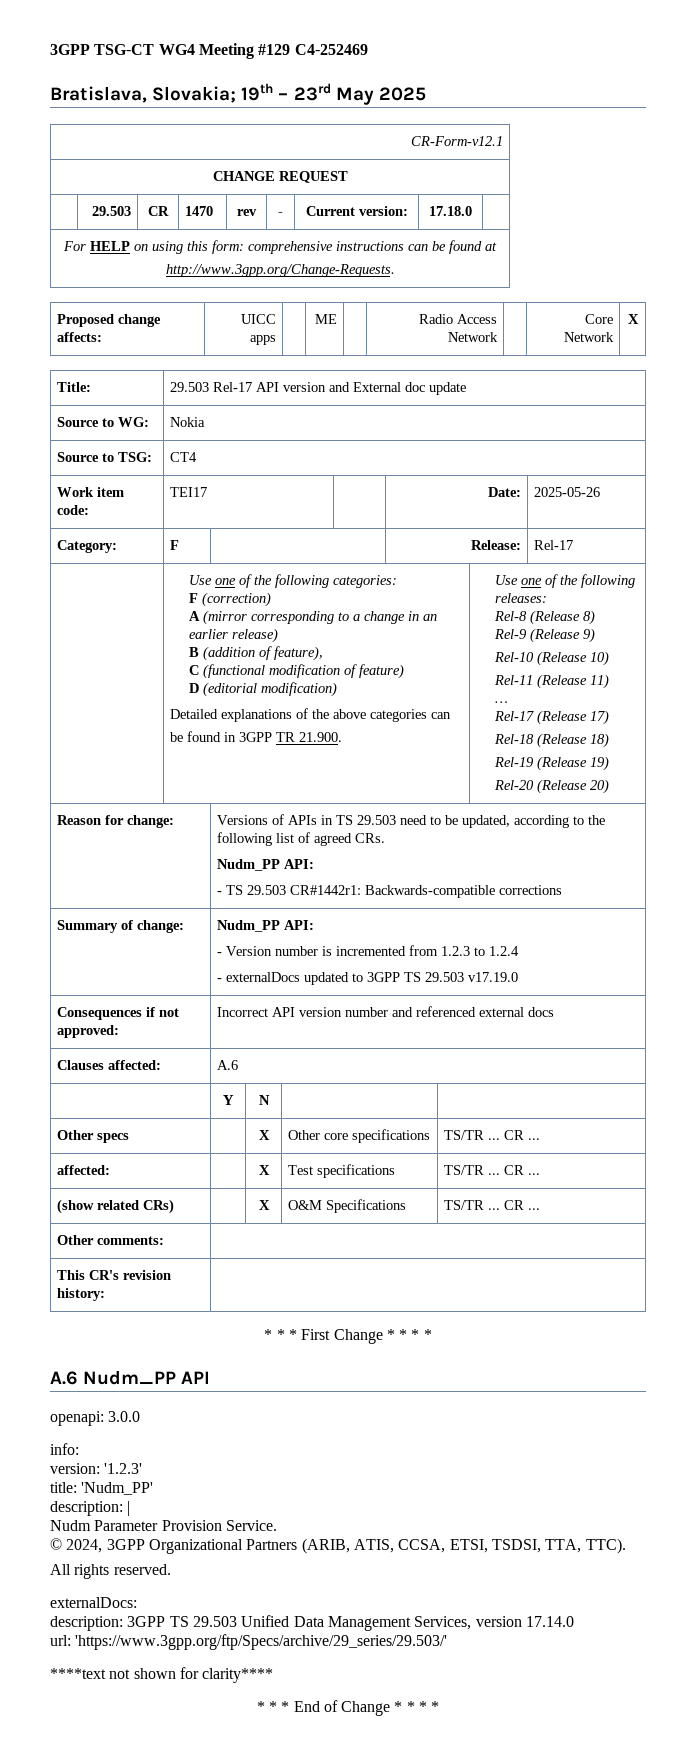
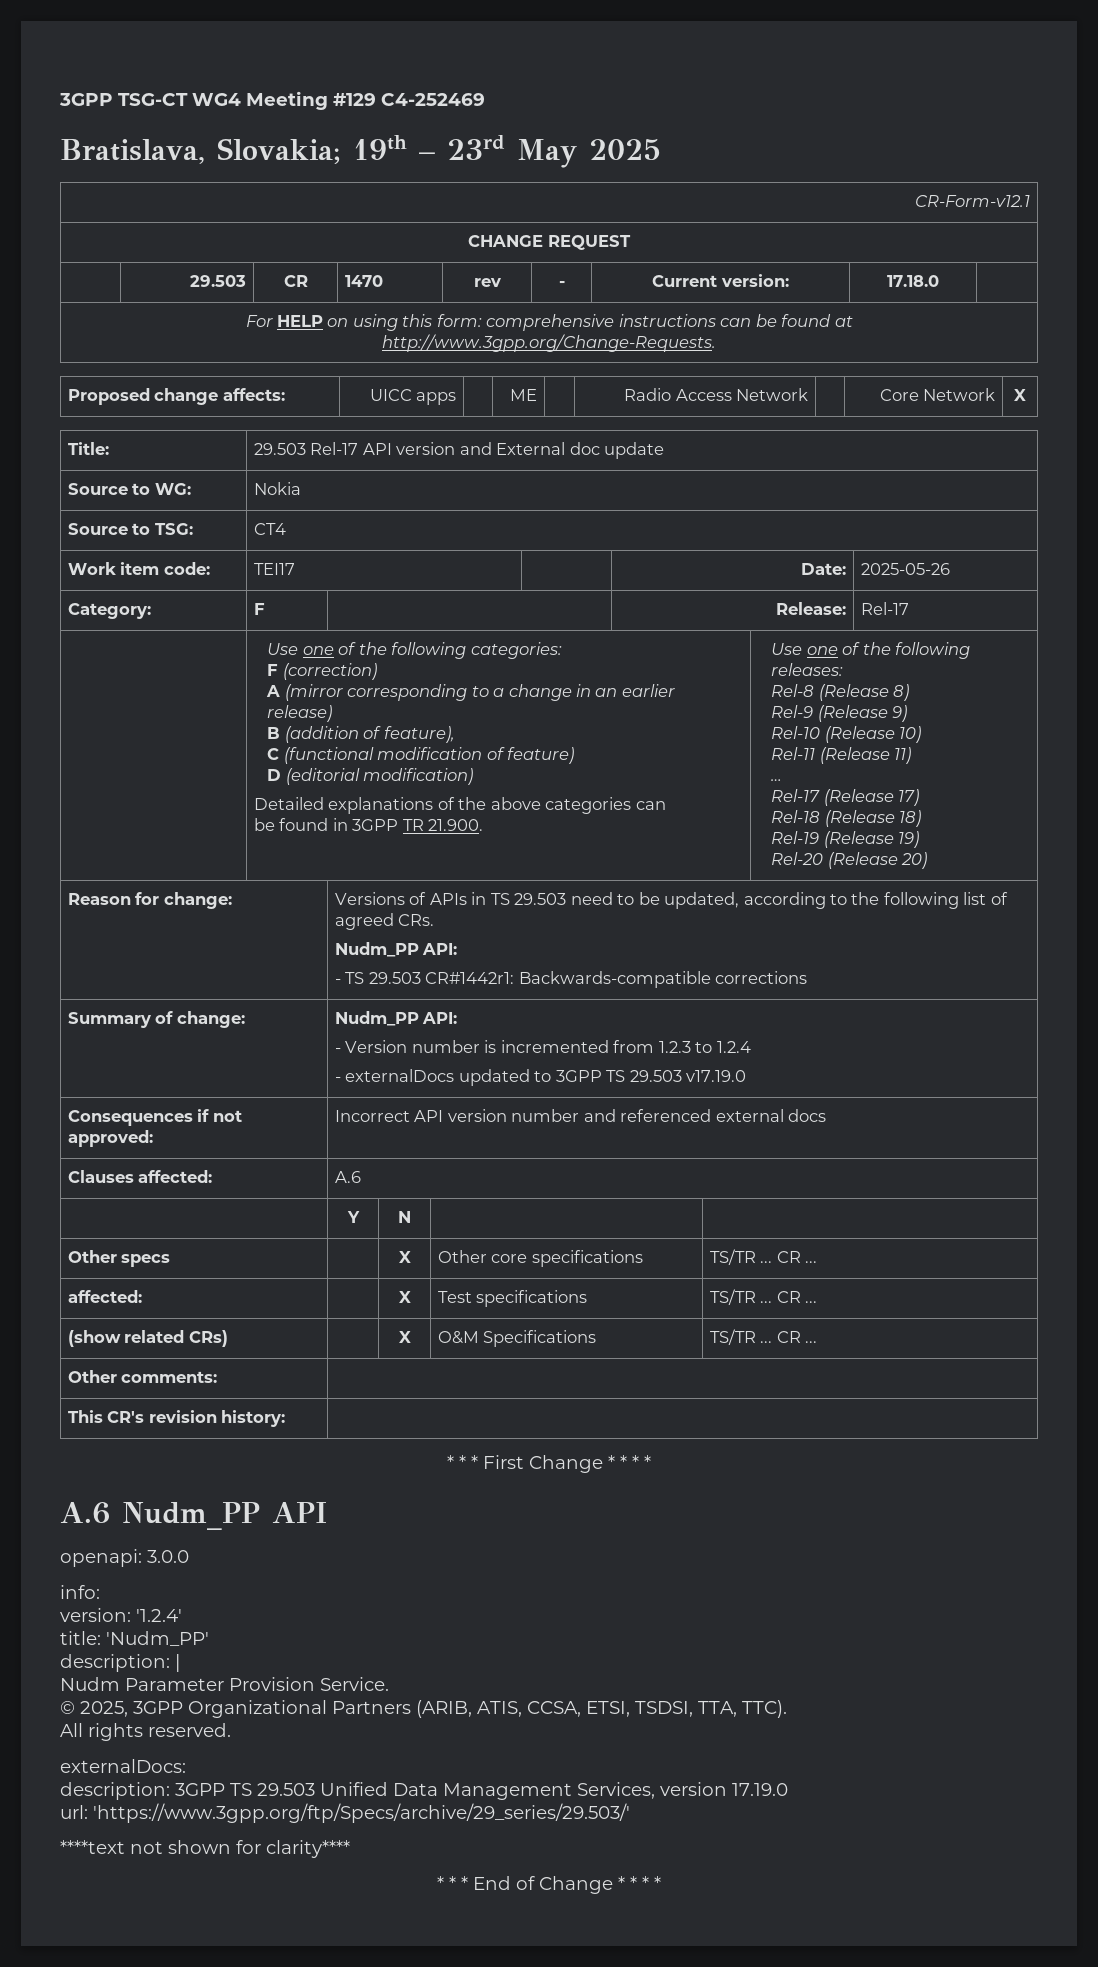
- version: '1.2.3'
+ version: '1.2.4'
- © 2024, 3GPP Organizational Partners (ARIB, ATIS, CCSA, ETSI, TSDSI, TTA, TTC).
+ © 2025, 3GPP Organizational Partners (ARIB, ATIS, CCSA, ETSI, TSDSI, TTA, TTC).
- description: 3GPP TS 29.503 Unified Data Management Services, version 17.14.0
+ description: 3GPP TS 29.503 Unified Data Management Services, version 17.19.0

